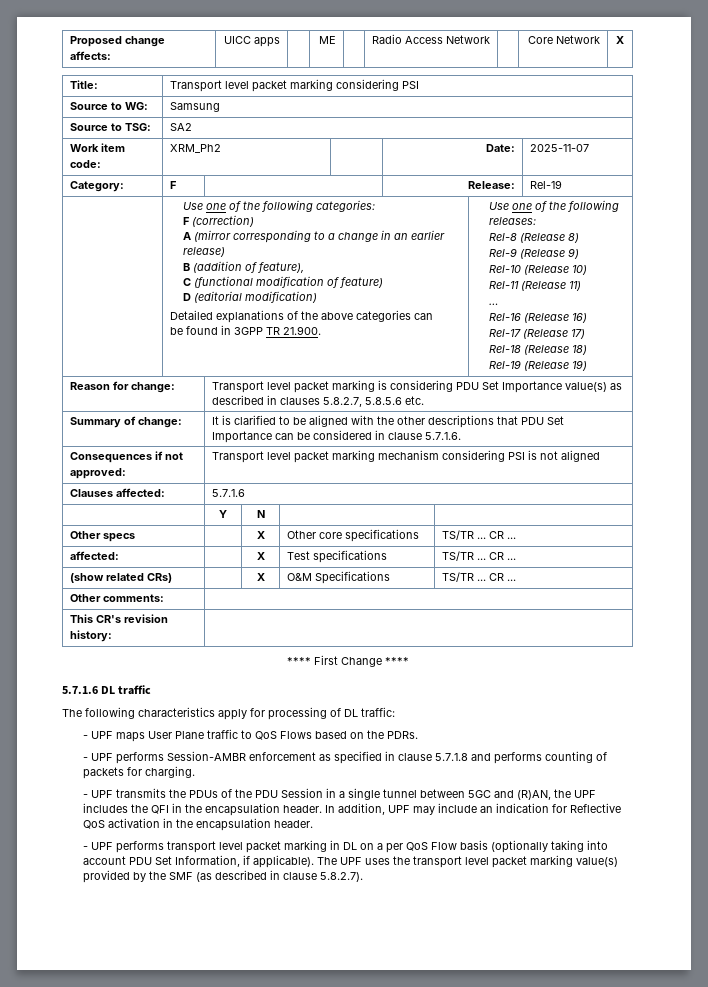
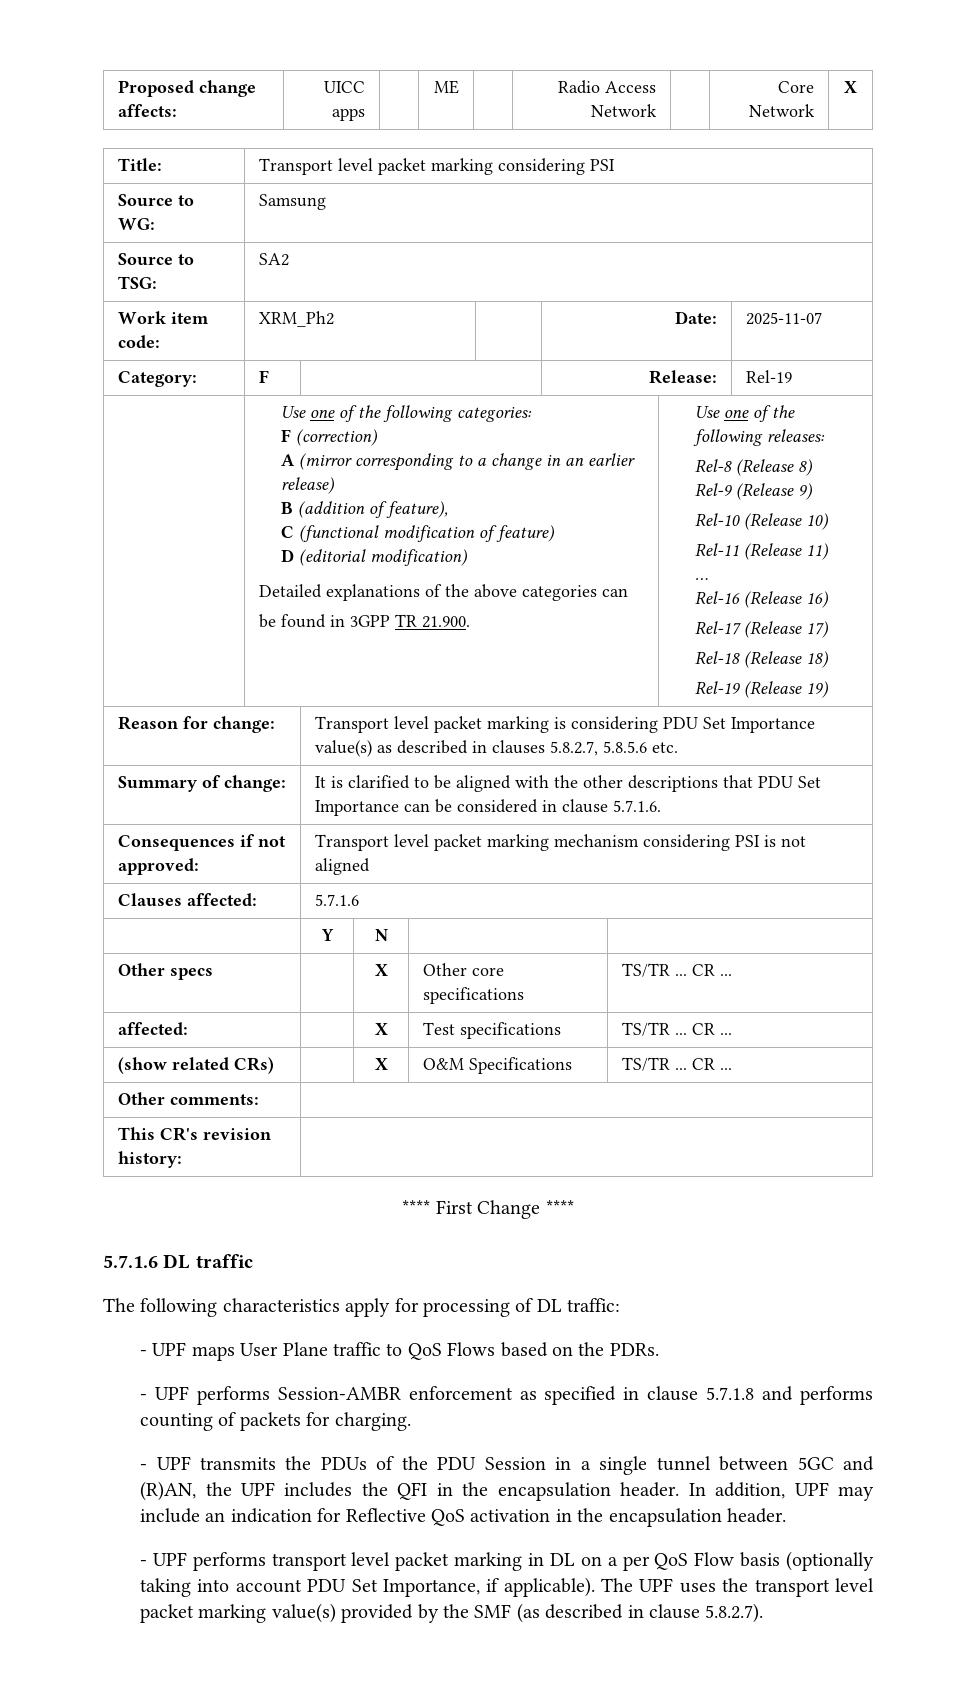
- - UPF performs transport level packet marking in DL on a per QoS Flow basis (optionally taking into account PDU Set Information, if applicable).
+ - UPF performs transport level packet marking in DL on a per QoS Flow basis (optionally taking into account PDU Set Importance, if applicable).

